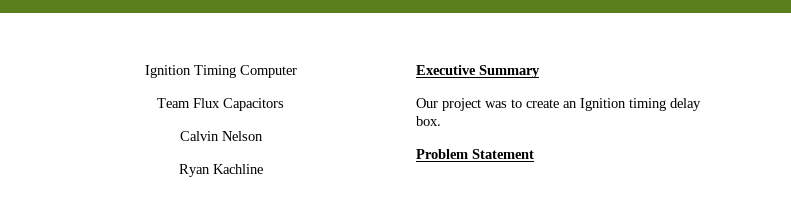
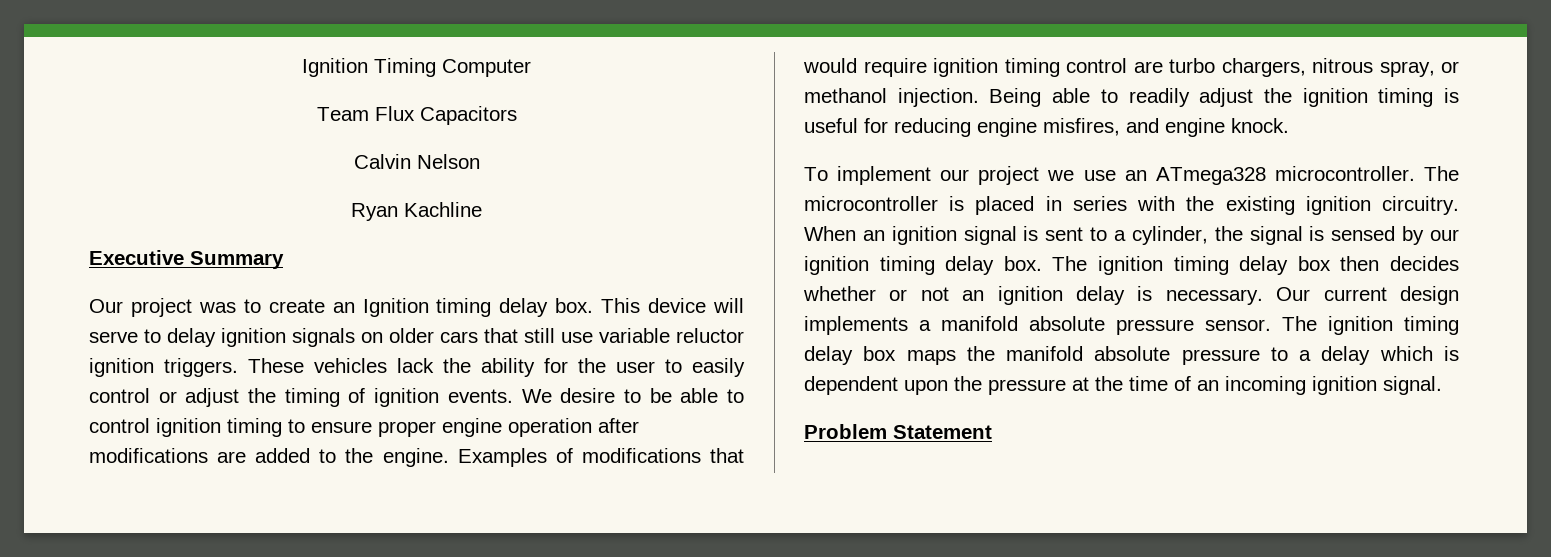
+ This device will serve to delay ignition signals on older cars that still use variable reluctor ignition triggers. These vehicles lack the ability for the user to easily control or adjust the timing of ignition events. We desire to be able to control ignition timing to ensure proper engine operation after modifications are added to the engine. Examples of modifications that would require ignition timing control are turbo chargers, nitrous spray, or methanol injection. Being able to readily adjust the ignition timing is useful for reducing engine misfires, and engine knock.
+ To implement our project we use an ATmega328 microcontroller. The microcontroller is placed in series with the existing ignition circuitry. When an ignition signal is sent to a cylinder, the signal is sensed by our ignition timing delay box. The ignition timing delay box then decides whether or not an ignition delay is necessary. Our current design implements a manifold absolute pressure sensor. The ignition timing delay box maps the manifold absolute pressure to a delay which is dependent upon the pressure at the time of an incoming ignition signal.

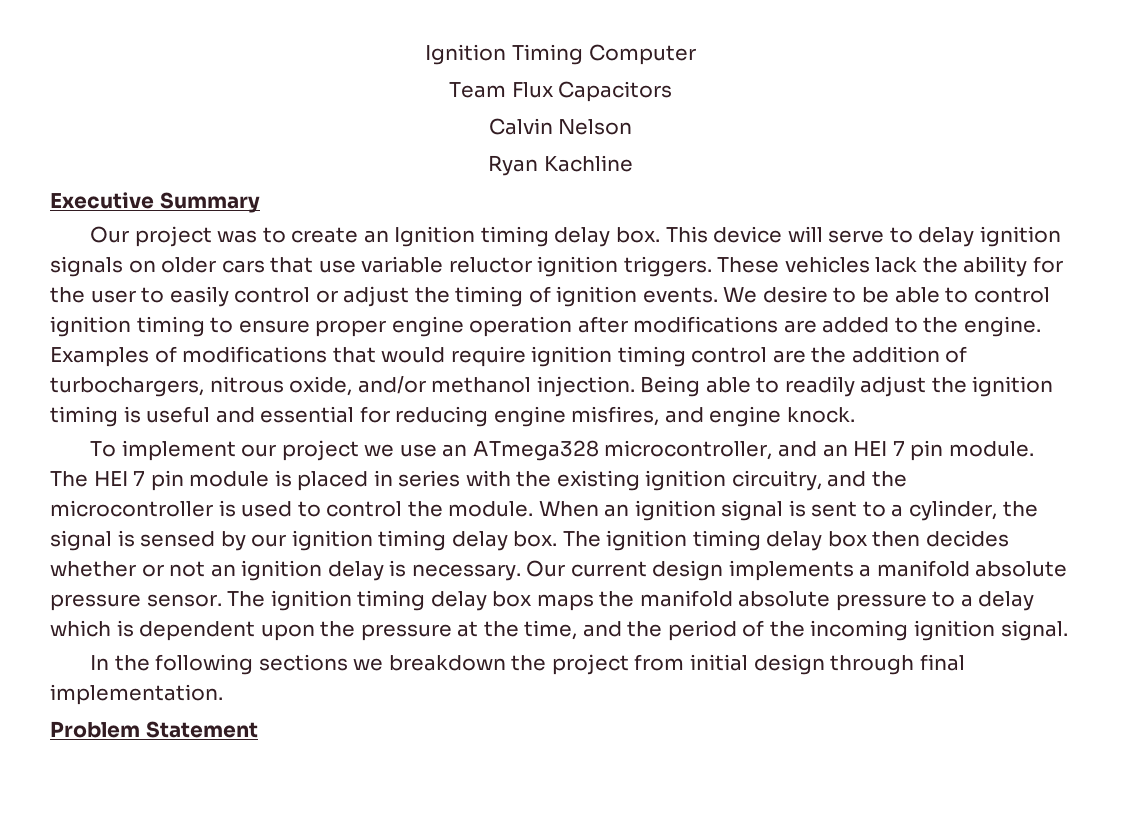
- This device will serve to delay ignition signals on older cars that still use variable reluctor ignition triggers.
+ This device will serve to delay ignition signals on older cars that use variable reluctor ignition triggers.
- Examples of modifications that would require ignition timing control are turbo chargers, nitrous spray, or methanol injection.
+ Examples of modifications that would require ignition timing control are the addition of turbochargers, nitrous oxide, and/or methanol injection.
- Being able to readily adjust the ignition timing is useful for reducing engine misfires, and engine knock.
+ Being able to readily adjust the ignition timing is useful and essential for reducing engine misfires, and engine knock.
- To implement our project we use an ATmega328 microcontroller. The microcontroller is placed in series with the existing ignition circuitry.
+ To implement our project we use an ATmega328 microcontroller, and an HEI 7 pin module. The HEI 7 pin module is placed in series with the existing ignition circuitry, and the microcontroller is used to control the module.
- The ignition timing delay box maps the manifold absolute pressure to a delay which is dependent upon the pressure at the time of an incoming ignition signal.
+ The ignition timing delay box maps the manifold absolute pressure to a delay which is dependent upon the pressure at the time, and the period of the incoming ignition signal.
+ In the following sections we breakdown the project from initial design through final implementation.

